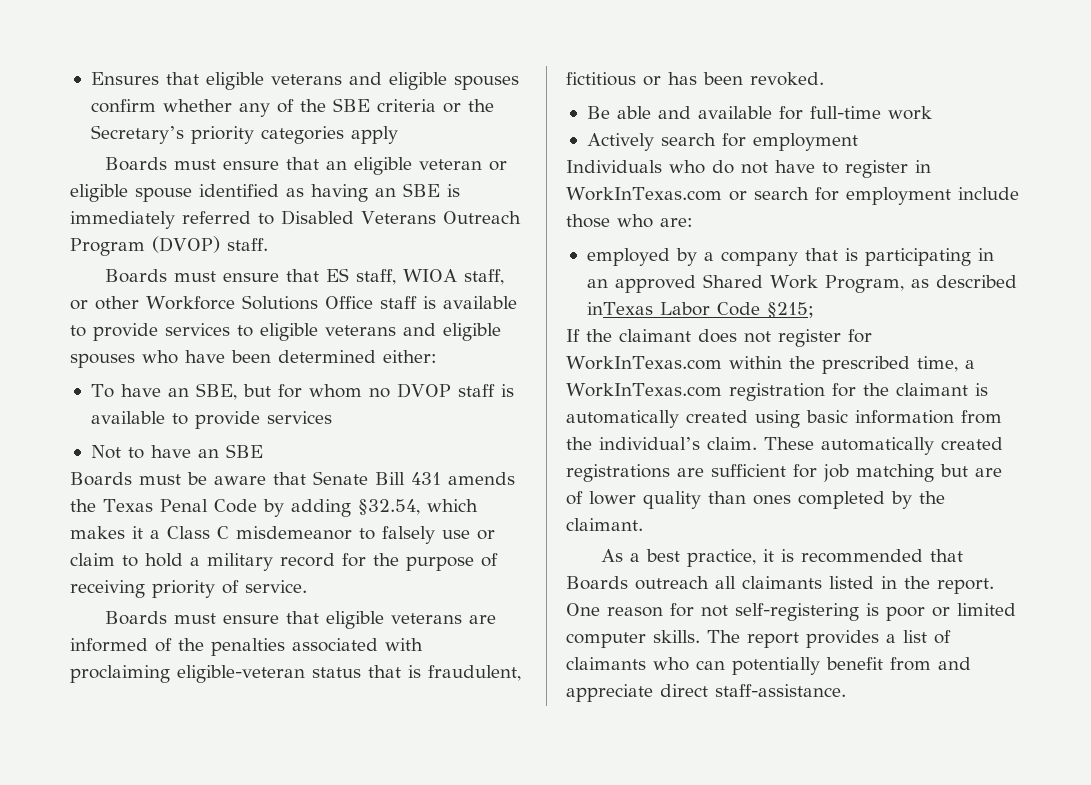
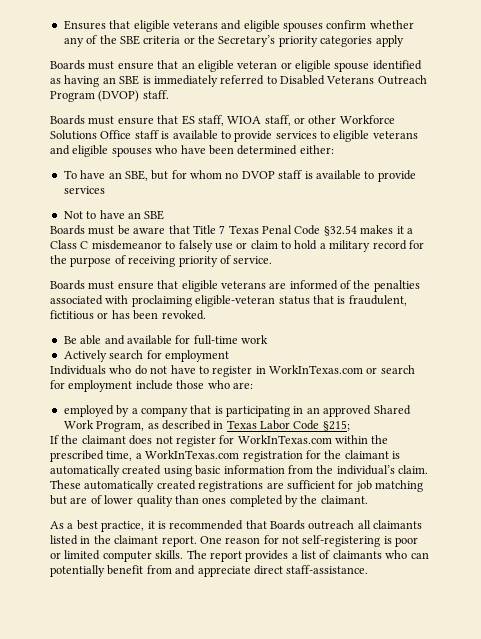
- Boards must be aware that Senate Bill 431 amends the Texas Penal Code by adding §32.54, which makes it a Class C misdemeanor to falsely use or claim to hold a military record for the purpose of receiving priority of service.
+ Boards must be aware that Title 7 Texas Penal Code §32.54 makes it a Class C misdemeanor to falsely use or claim to hold a military record for the purpose of receiving priority of service.
- employed by a company that is participating in an approved Shared Work Program, as described inTexas Labor Code §215;
+ employed by a company that is participating in an approved Shared Work Program, as described in Texas Labor Code §215;
- As a best practice, it is recommended that Boards outreach all claimants listed in the report.
+ As a best practice, it is recommended that Boards outreach all claimants listed in the claimant report.

